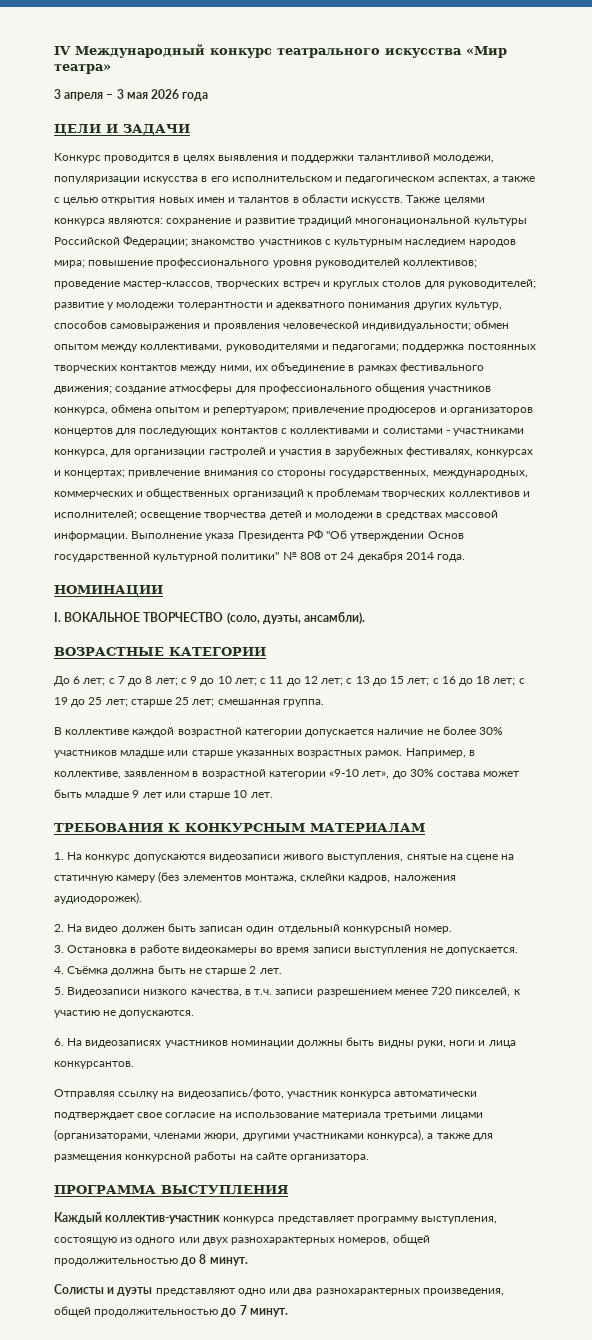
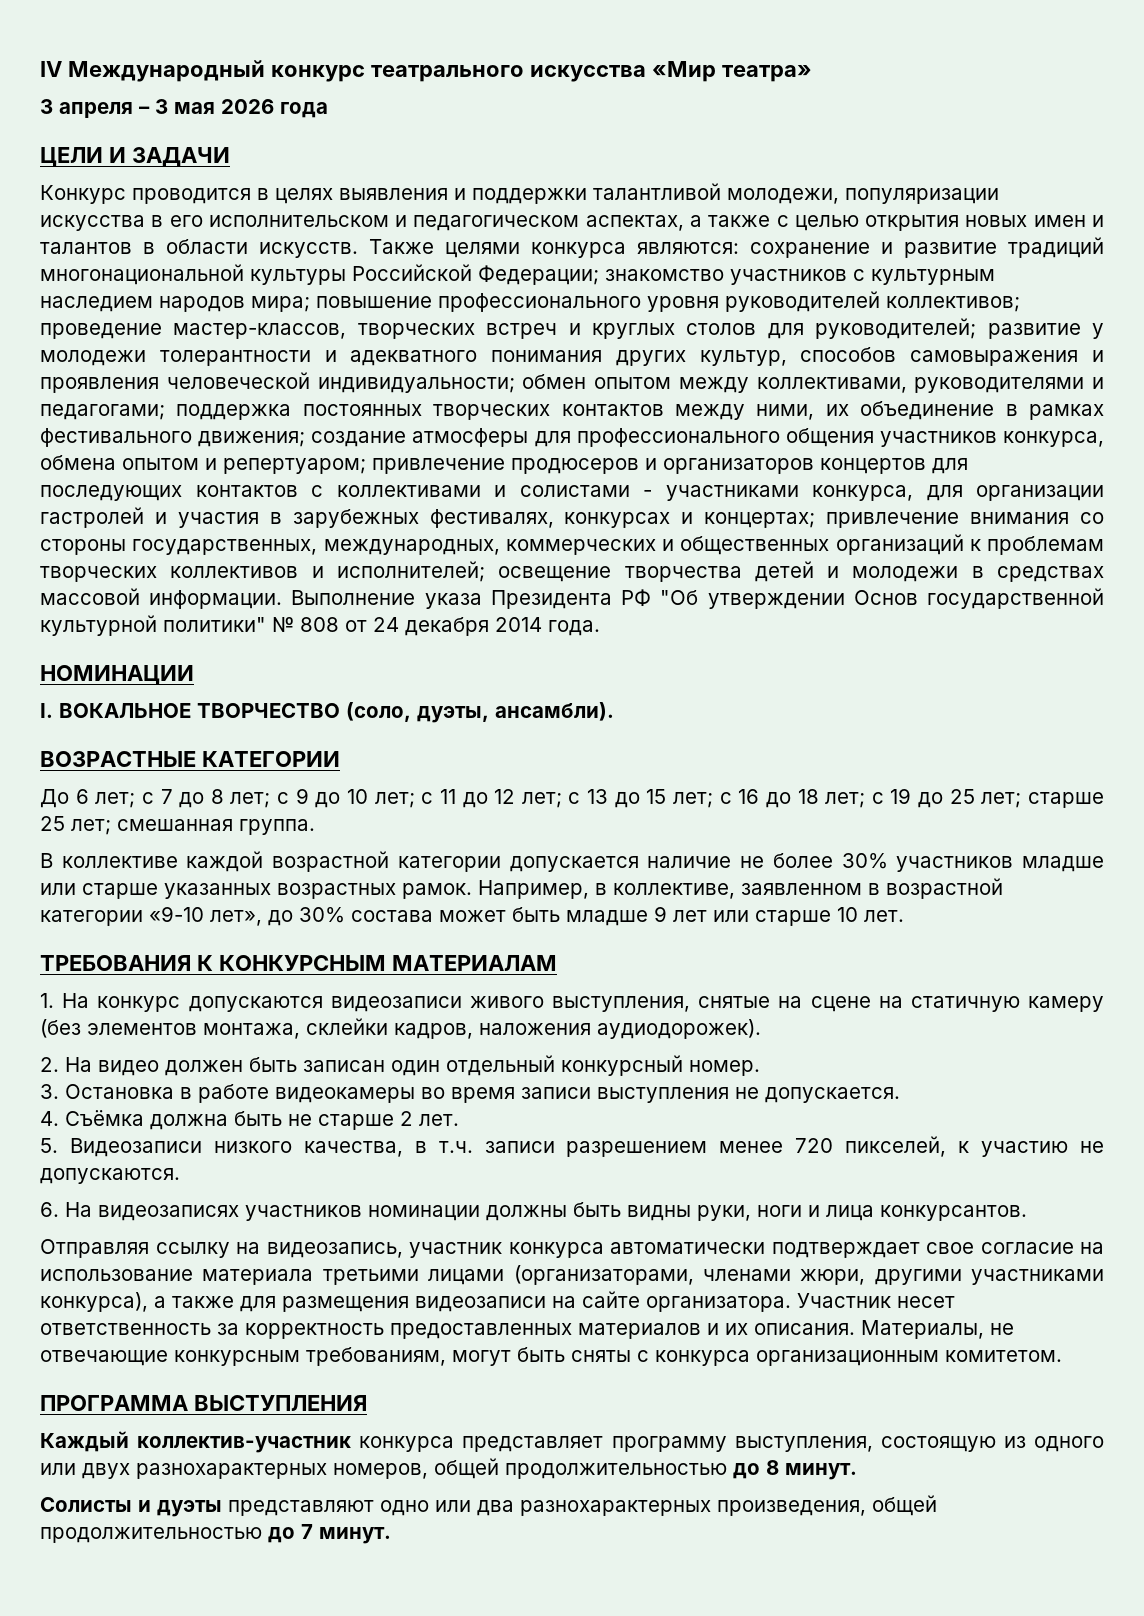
- Отправляя ссылку на видеозапись/фото, участник конкурса автоматически подтверждает свое согласие на использование материала третьими лицами (организаторами, членами жюри, другими участниками конкурса), а также для размещения конкурсной работы на сайте организатора.
+ Отправляя ссылку на видеозапись, участник конкурса автоматически подтверждает свое согласие на использование материала третьими лицами (организаторами, членами жюри, другими участниками конкурса), а также для размещения видеозаписи на сайте организатора. Участник несет ответственность за корректность предоставленных материалов и их описания. Материалы, не отвечающие конкурсным требованиям, могут быть сняты с конкурса организационным комитетом.

